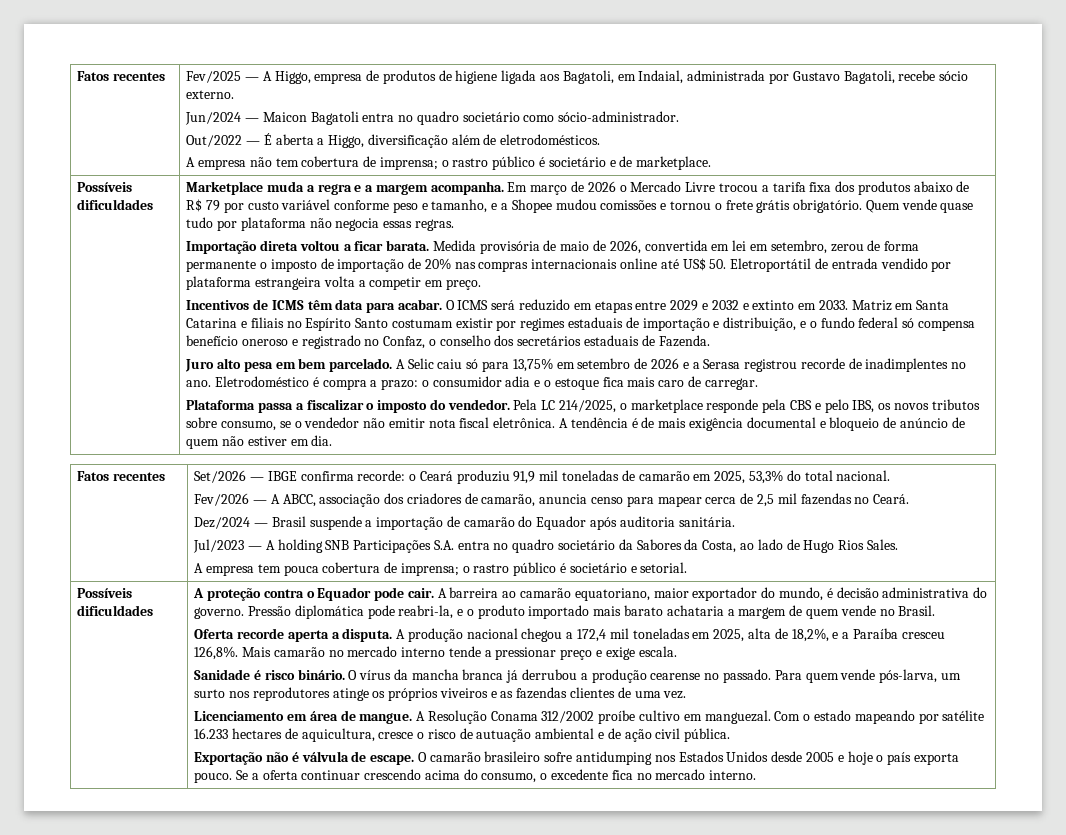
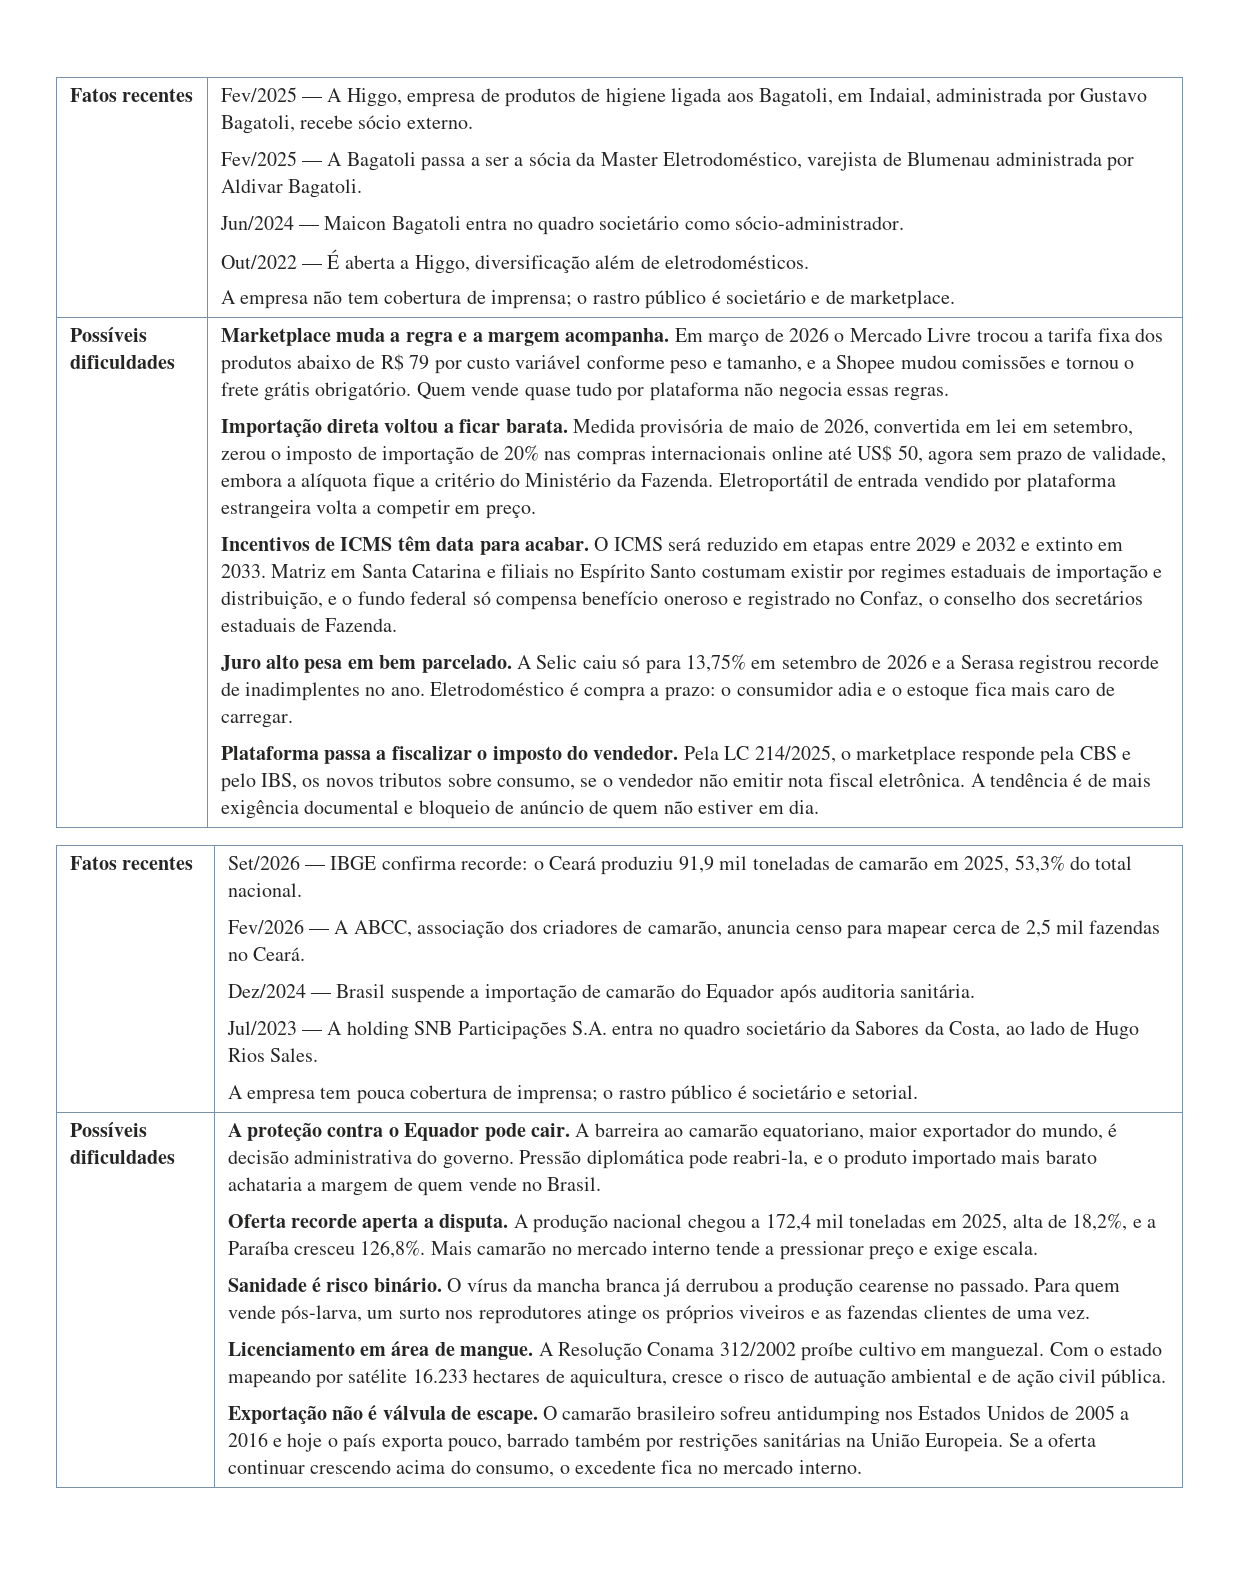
+ Fev/2025 — A Bagatoli passa a ser a sócia da Master Eletrodoméstico, varejista de Blumenau administrada por Aldivar Bagatoli.
- Medida provisória de maio de 2026, convertida em lei em setembro, zerou de forma permanente o imposto de importação de 20% nas compras internacionais online até US$ 50. Eletroportátil de entrada vendido por plataforma estrangeira volta a competir em preço.
+ Medida provisória de maio de 2026, convertida em lei em setembro, zerou o imposto de importação de 20% nas compras internacionais online até US$ 50, agora sem prazo de validade, embora a alíquota fique a critério do Ministério da Fazenda. Eletroportátil de entrada vendido por plataforma estrangeira volta a competir em preço.
- O camarão brasileiro sofre antidumping nos Estados Unidos desde 2005 e hoje o país exporta pouco.
+ O camarão brasileiro sofreu antidumping nos Estados Unidos de 2005 a 2016 e hoje o país exporta pouco, barrado também por restrições sanitárias na União Europeia.

